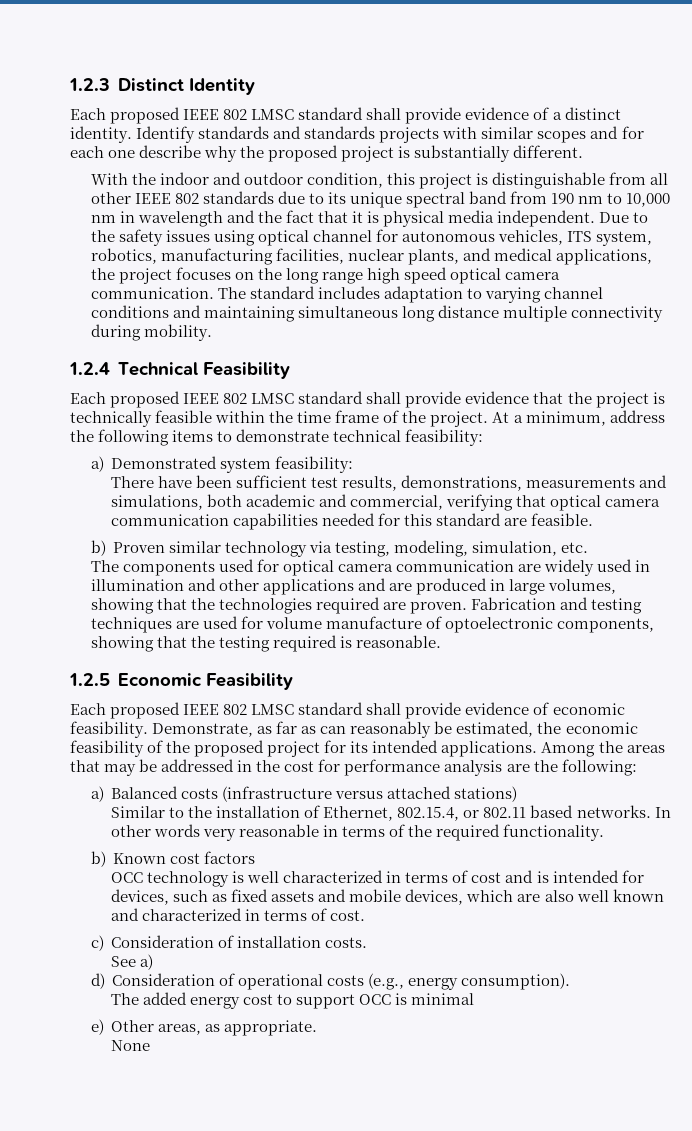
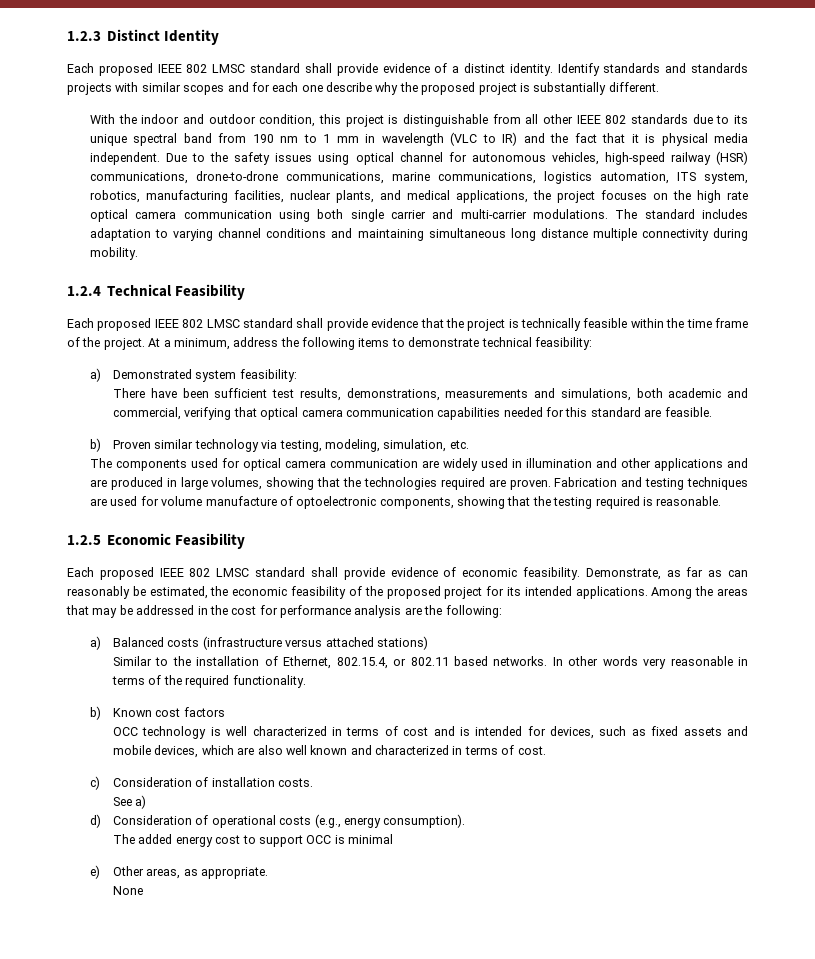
- With the indoor and outdoor condition, this project is distinguishable from all other IEEE 802 standards due to its unique spectral band from 190 nm to 10,000 nm in wavelength and the fact that it is physical media independent.
+ With the indoor and outdoor condition, this project is distinguishable from all other IEEE 802 standards due to its unique spectral band from 190 nm to 1 mm in wavelength (VLC to IR) and the fact that it is physical media independent.
- Due to the safety issues using optical channel for autonomous vehicles, ITS system, robotics, manufacturing facilities, nuclear plants, and medical applications, the project focuses on the long range high speed optical camera communication.
+ Due to the safety issues using optical channel for autonomous vehicles, high-speed railway (HSR) communications, drone-to-drone communications, marine communications, logistics automation, ITS system, robotics, manufacturing facilities, nuclear plants, and medical applications, the project focuses on the high rate optical camera communication using both single carrier and multi-carrier modulations.

